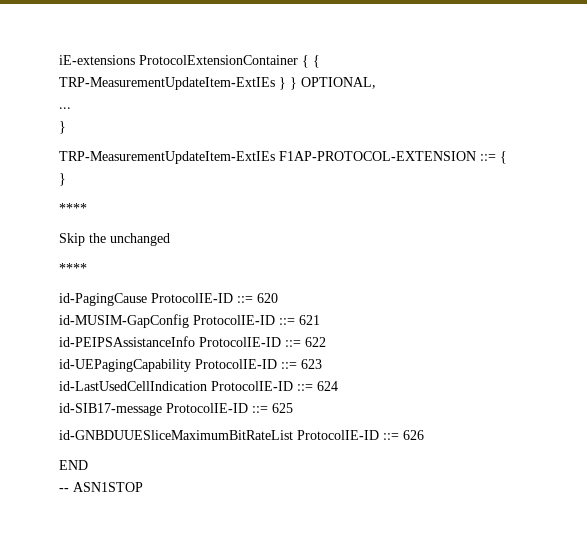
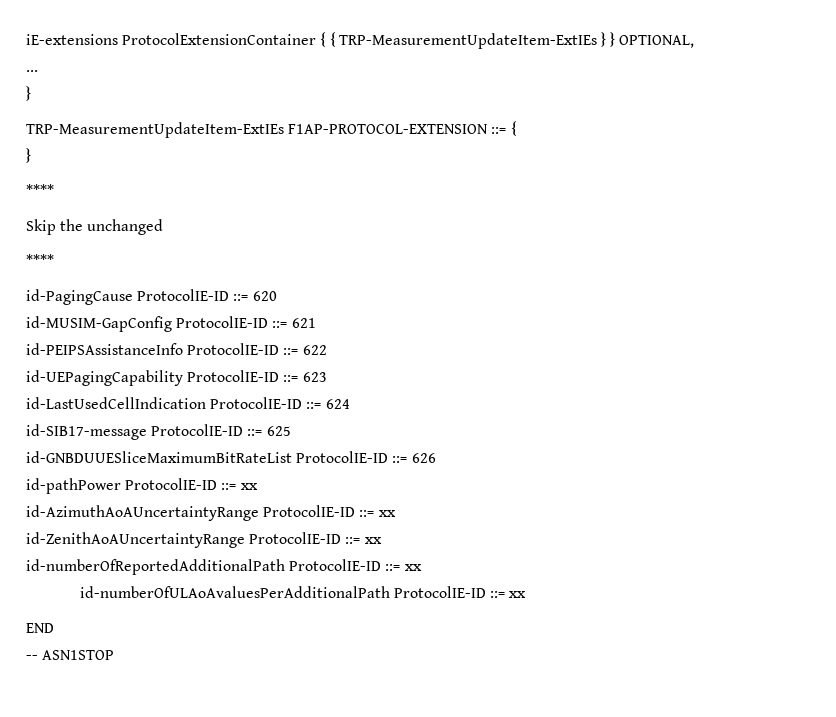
+ id-pathPower ProtocolIE-ID ::= xx
+ id-AzimuthAoAUncertaintyRange ProtocolIE-ID ::= xx
+ id-ZenithAoAUncertaintyRange ProtocolIE-ID ::= xx
+ id-numberOfReportedAdditionalPath ProtocolIE-ID ::= xx
+ id-numberOfULAoAvaluesPerAdditionalPath ProtocolIE-ID ::= xx

